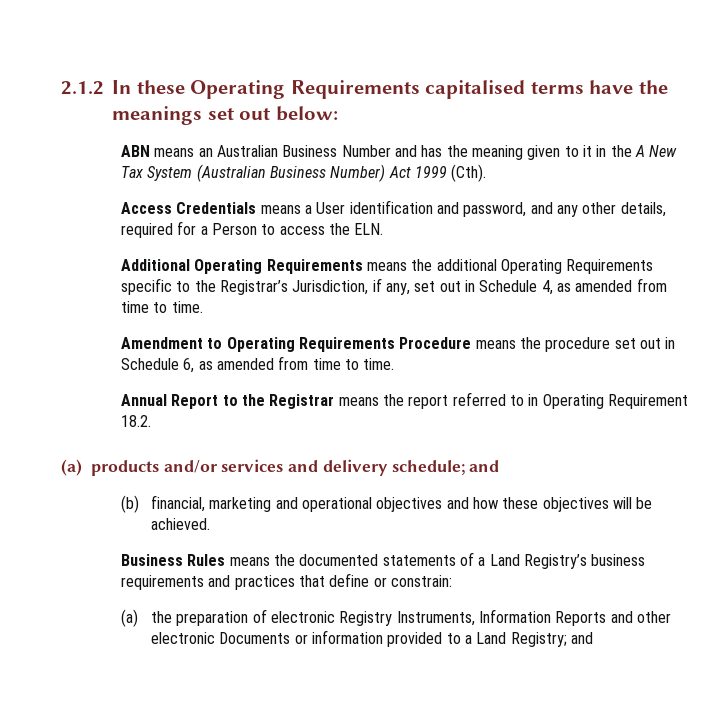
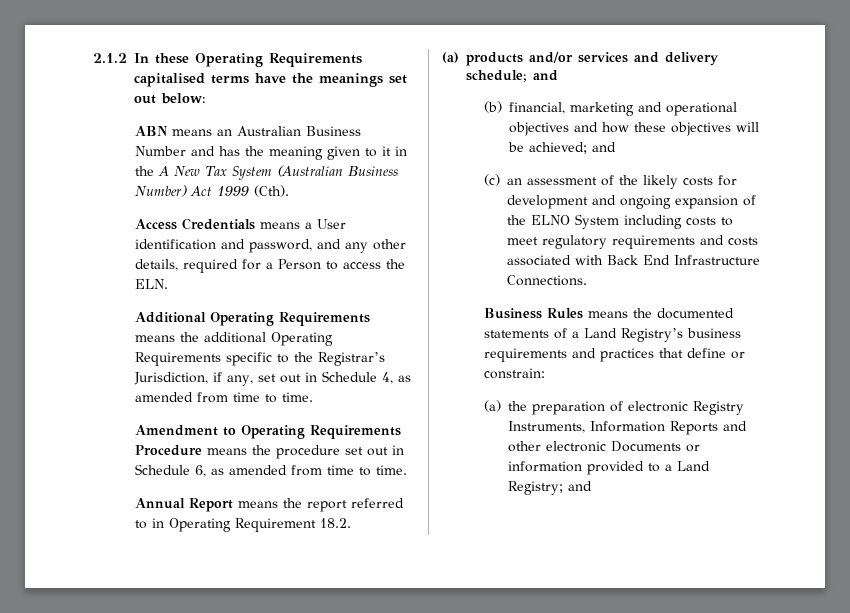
- Annual Report to the Registrar means the report referred to in Operating Requirement 18.2.
+ Annual Report means the report referred to in Operating Requirement 18.2.
- (b) financial, marketing and operational objectives and how these objectives will be achieved.
+ (b) financial, marketing and operational objectives and how these objectives will be achieved; and
+ (c) an assessment of the likely costs for development and ongoing expansion of the ELNO System including costs to meet regulatory requirements and costs associated with Back End Infrastructure Connections.

